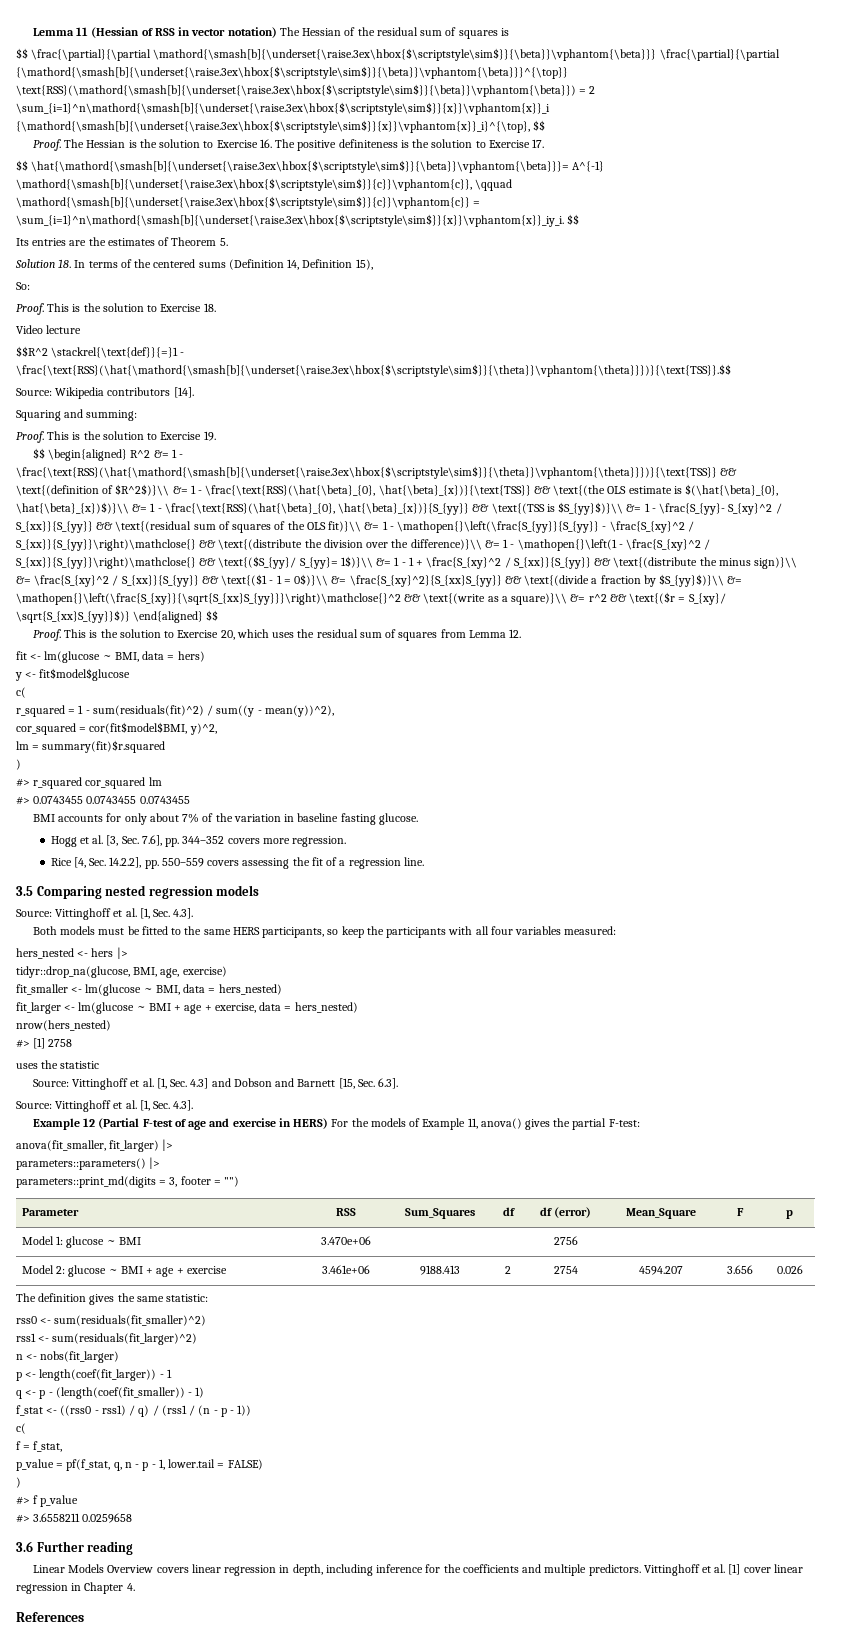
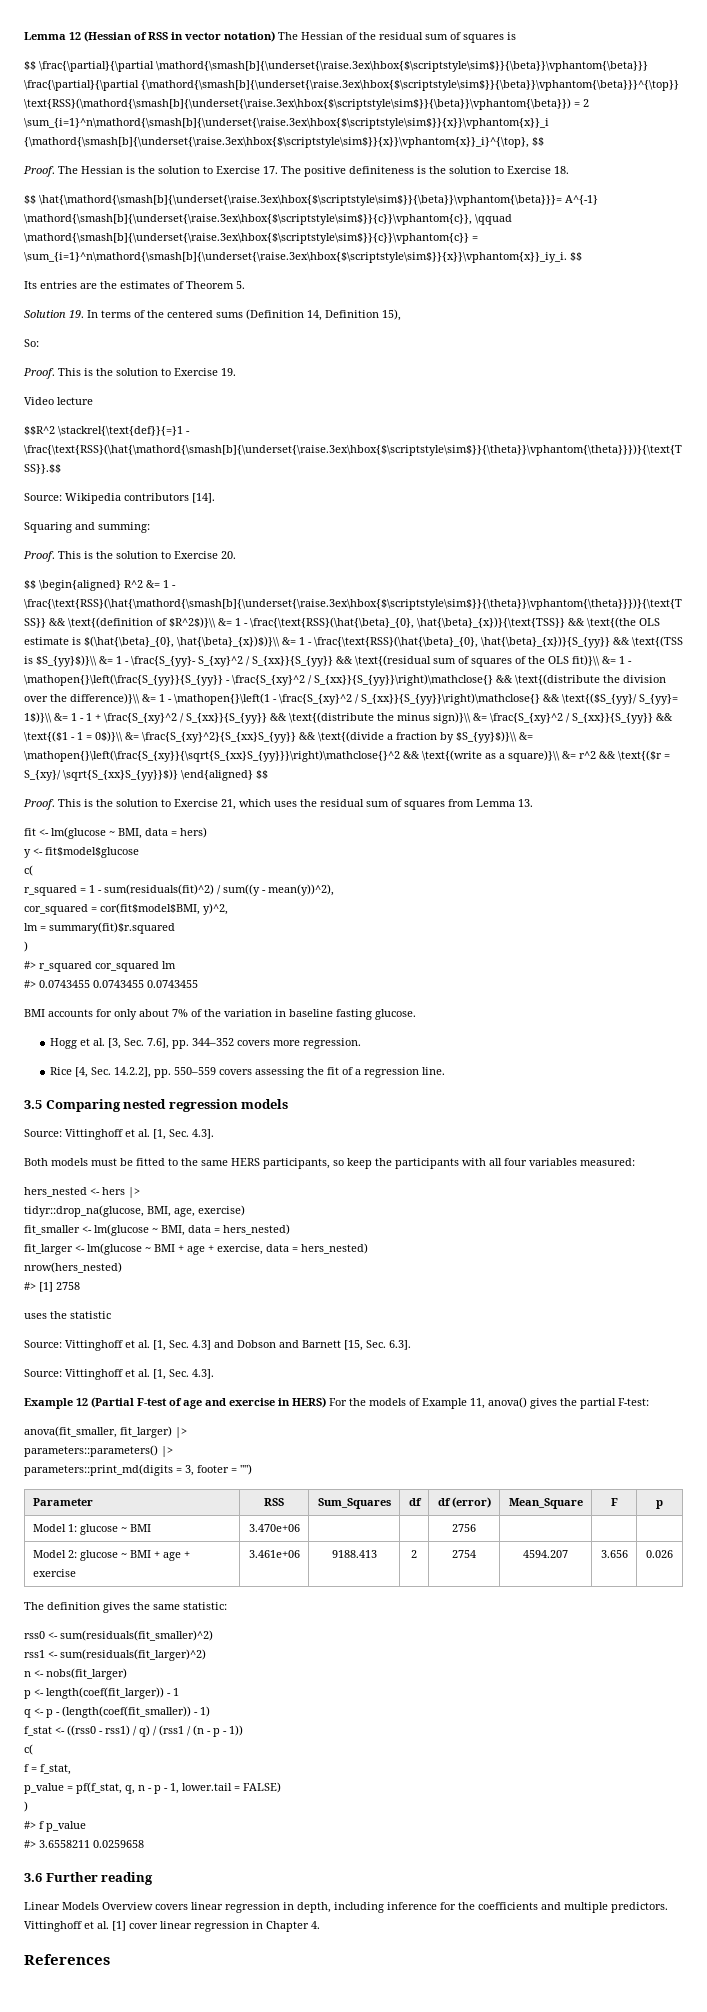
- Lemma 11 (Hessian of RSS in vector notation) The Hessian of the residual sum of squares is
+ Lemma 12 (Hessian of RSS in vector notation) The Hessian of the residual sum of squares is
- The Hessian is the solution to Exercise 16. The positive definiteness is the solution to Exercise 17.
+ The Hessian is the solution to Exercise 17. The positive definiteness is the solution to Exercise 18.
- Solution 18. In terms of the centered sums (Definition 14, Definition 15),
+ Solution 19. In terms of the centered sums (Definition 14, Definition 15),
- This is the solution to Exercise 18.
+ This is the solution to Exercise 19.
- This is the solution to Exercise 19.
+ This is the solution to Exercise 20.
- This is the solution to Exercise 20, which uses the residual sum of squares from Lemma 12.
+ This is the solution to Exercise 21, which uses the residual sum of squares from Lemma 13.

